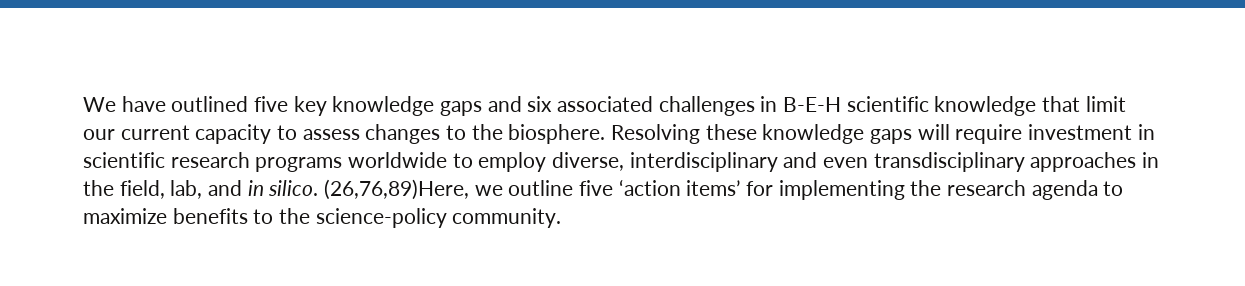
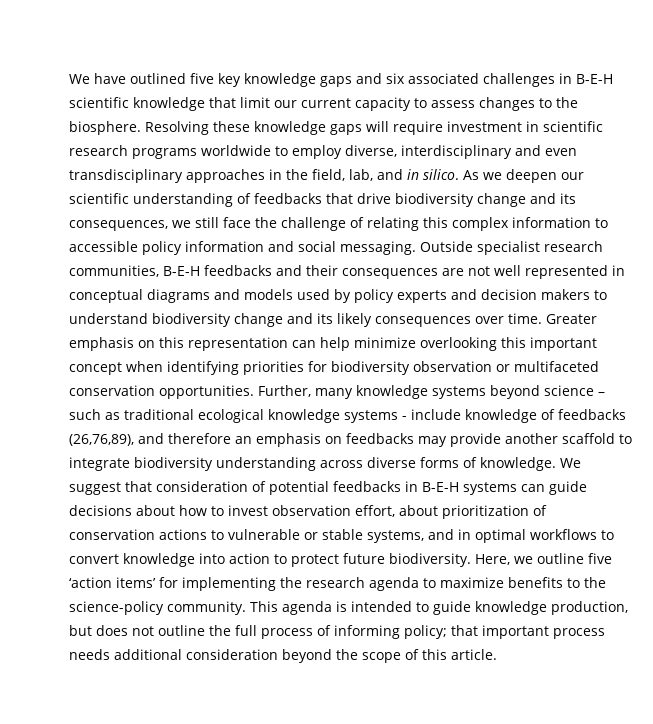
- (26,76,89)Here, we outline five ‘action items’ for implementing the research agenda to maximize benefits to the science-policy community.
+ As we deepen our scientific understanding of feedbacks that drive biodiversity change and its consequences, we still face the challenge of relating this complex information to accessible policy information and social messaging. Outside specialist research communities, B-E-H feedbacks and their consequences are not well represented in conceptual diagrams and models used by policy experts and decision makers to understand biodiversity change and its likely consequences over time. Greater emphasis on this representation can help minimize overlooking this important concept when identifying priorities for biodiversity observation or multifaceted conservation opportunities. Further, many knowledge systems beyond science – such as traditional ecological knowledge systems - include knowledge of feedbacks (26,76,89), and therefore an emphasis on feedbacks may provide another scaffold to integrate biodiversity understanding across diverse forms of knowledge. We suggest that consideration of potential feedbacks in B-E-H systems can guide decisions about how to invest observation effort, about prioritization of conservation actions to vulnerable or stable systems, and in optimal workflows to convert knowledge into action to protect future biodiversity. Here, we outline five ‘action items’ for implementing the research agenda to maximize benefits to the science-policy community.
+ This agenda is intended to guide knowledge production, but does not outline the full process of informing policy; that important process needs additional consideration beyond the scope of this article.

